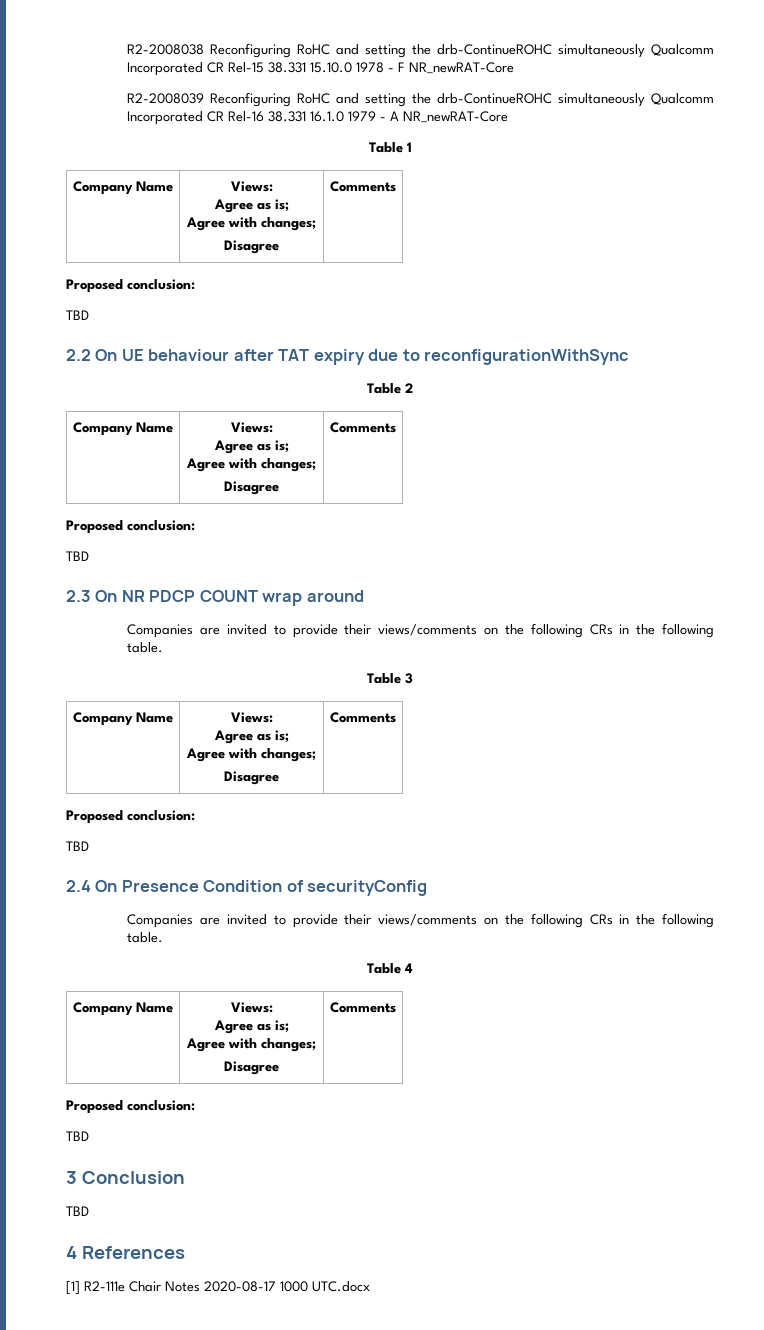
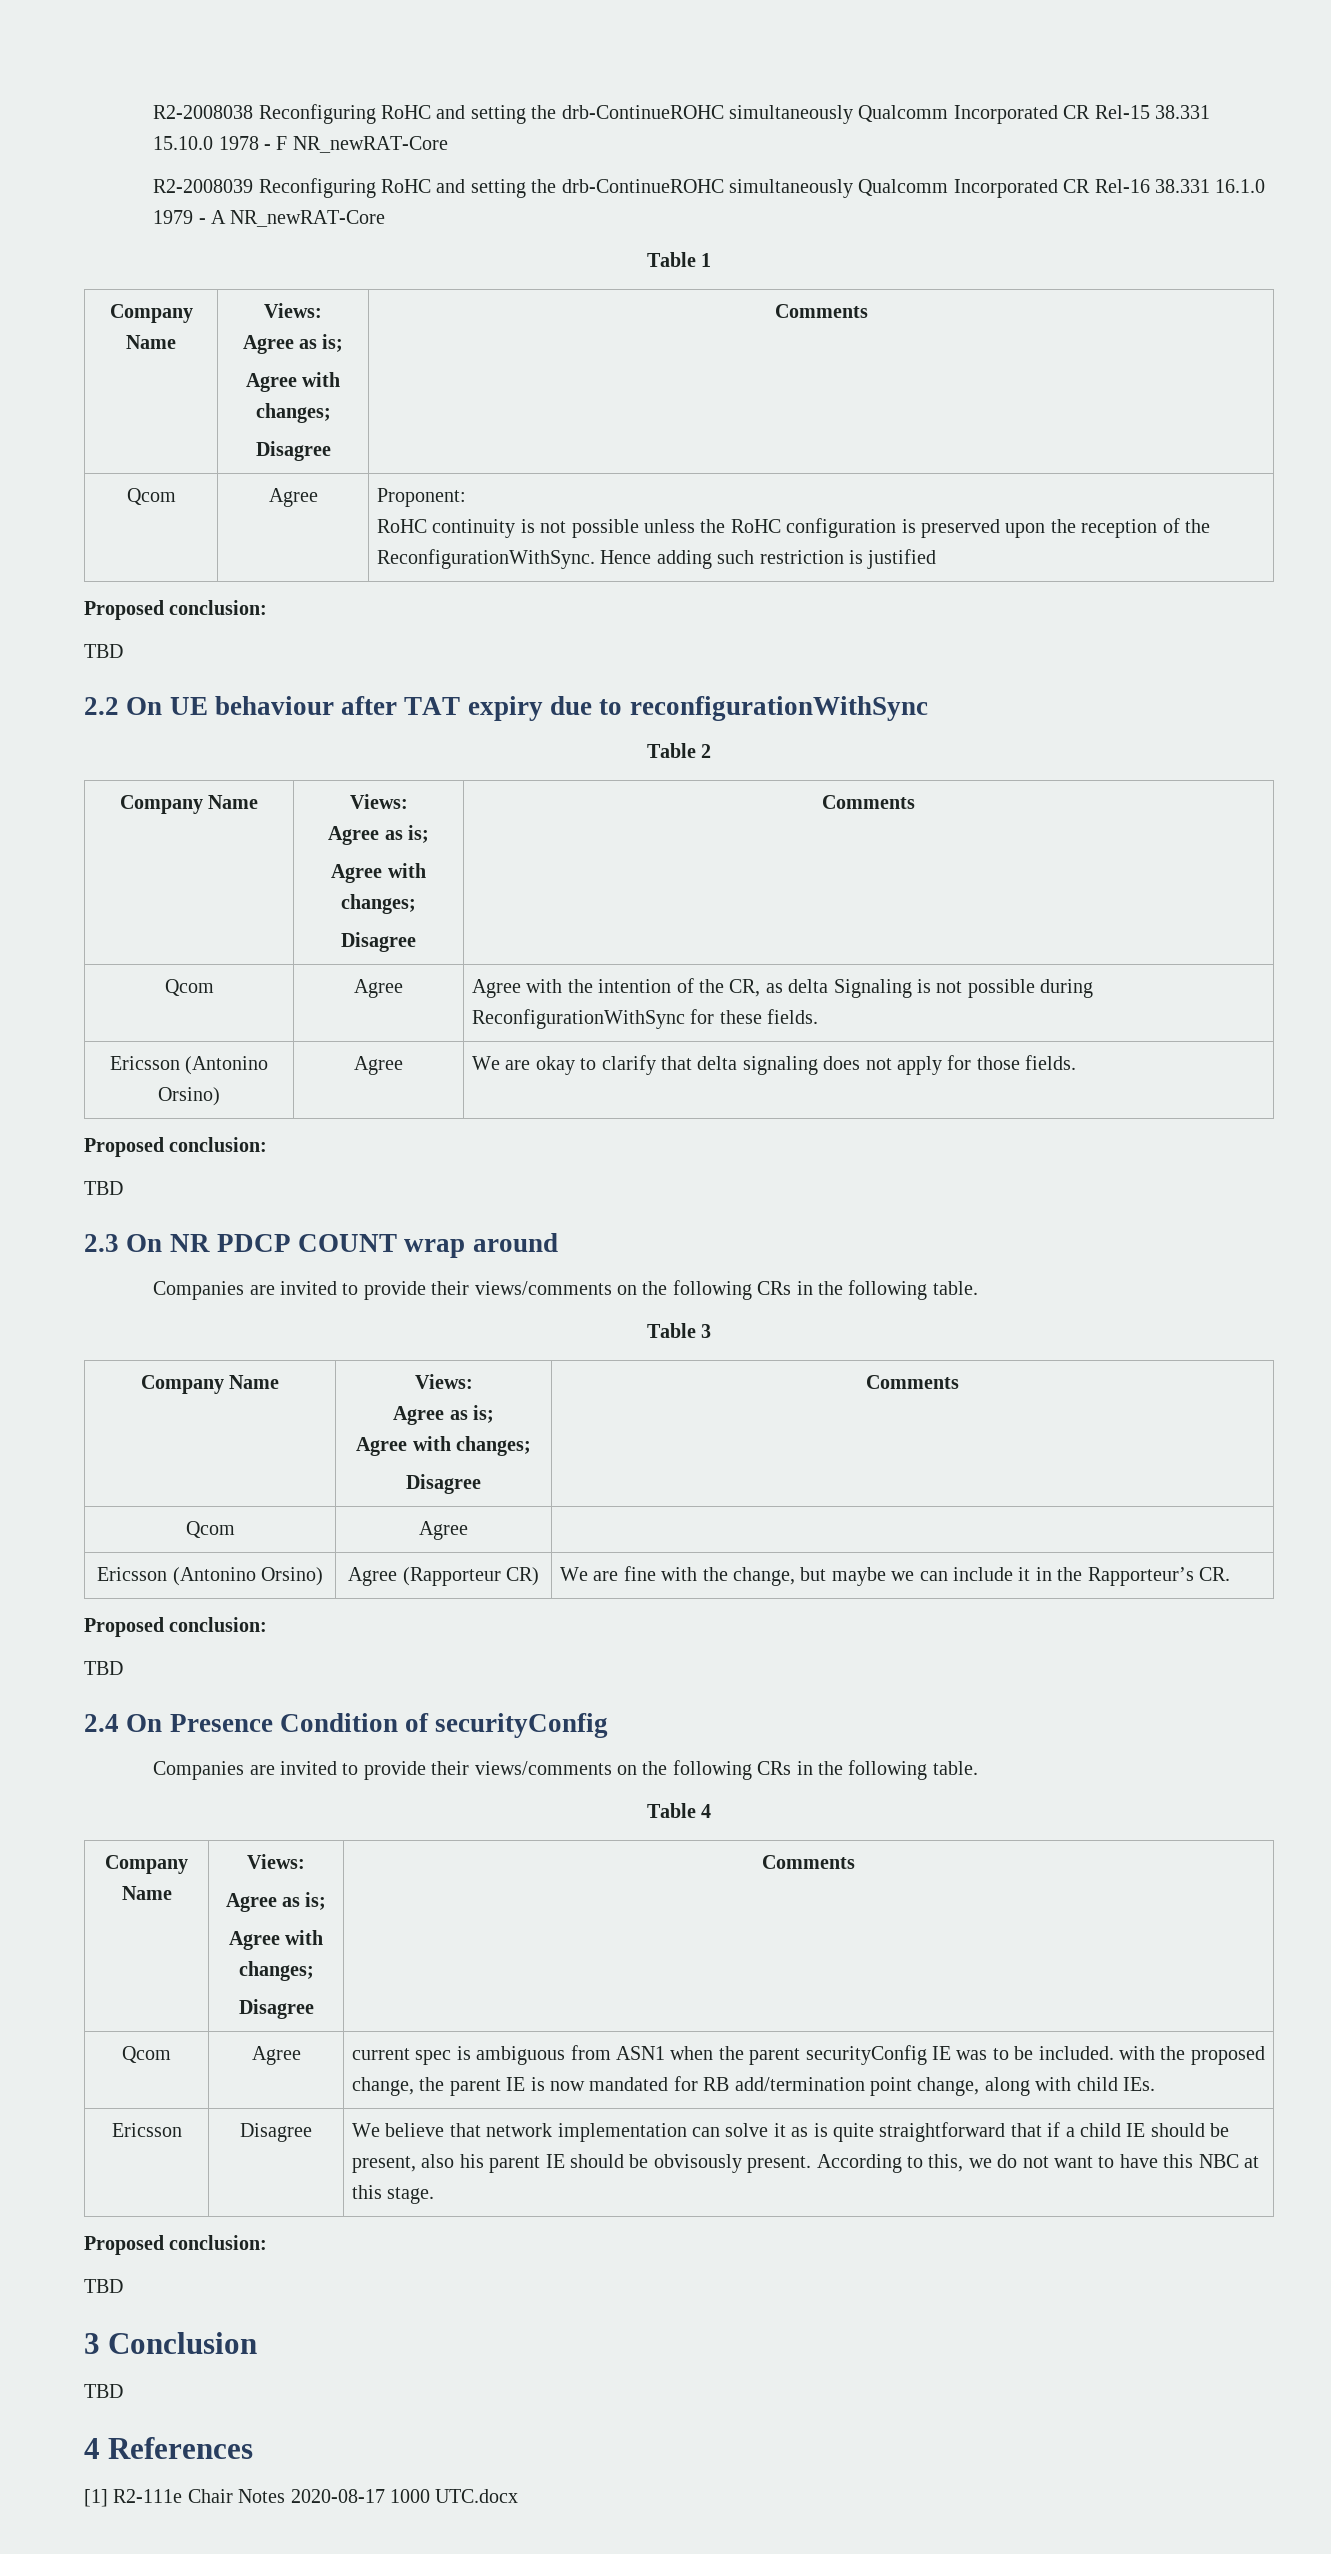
+ Qcom | Agree | Proponent:
+ RoHC continuity is not possible unless the RoHC configuration is preserved upon the reception of the ReconfigurationWithSync. Hence adding such restriction is justified
+ Qcom | Agree | Agree with the intention of the CR, as delta Signaling is not possible during ReconfigurationWithSync for these fields.
+ Ericsson (Antonino Orsino) | Agree | We are okay to clarify that delta signaling does not apply for those fields.
  Table 3
  Company Name | Views:
  Agree as is;
  Agree with changes;
  Disagree | Comments
+ Qcom | Agree |
+ Ericsson (Antonino Orsino) | Agree (Rapporteur CR) | We are fine with the change, but maybe we can include it in the Rapporteur’s CR.
+ Qcom | Agree | current spec is ambiguous from ASN1 when the parent securityConfig IE was to be included. with the proposed change, the parent IE is now mandated for RB add/termination point change, along with child IEs.
+ Ericsson | Disagree | We believe that network implementation can solve it as is quite straightforward that if a child IE should be present, also his parent IE should be obvisously present. According to this, we do not want to have this NBC at this stage.

